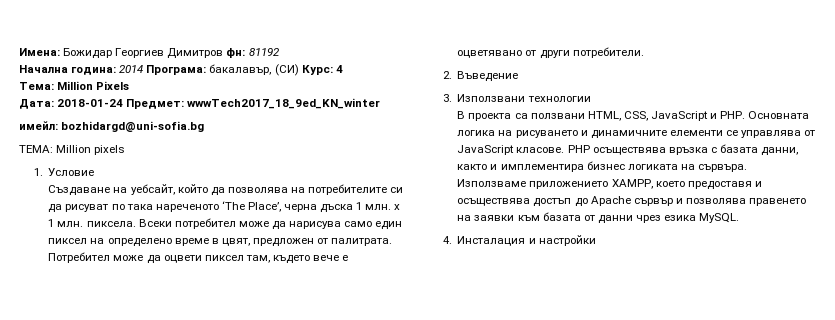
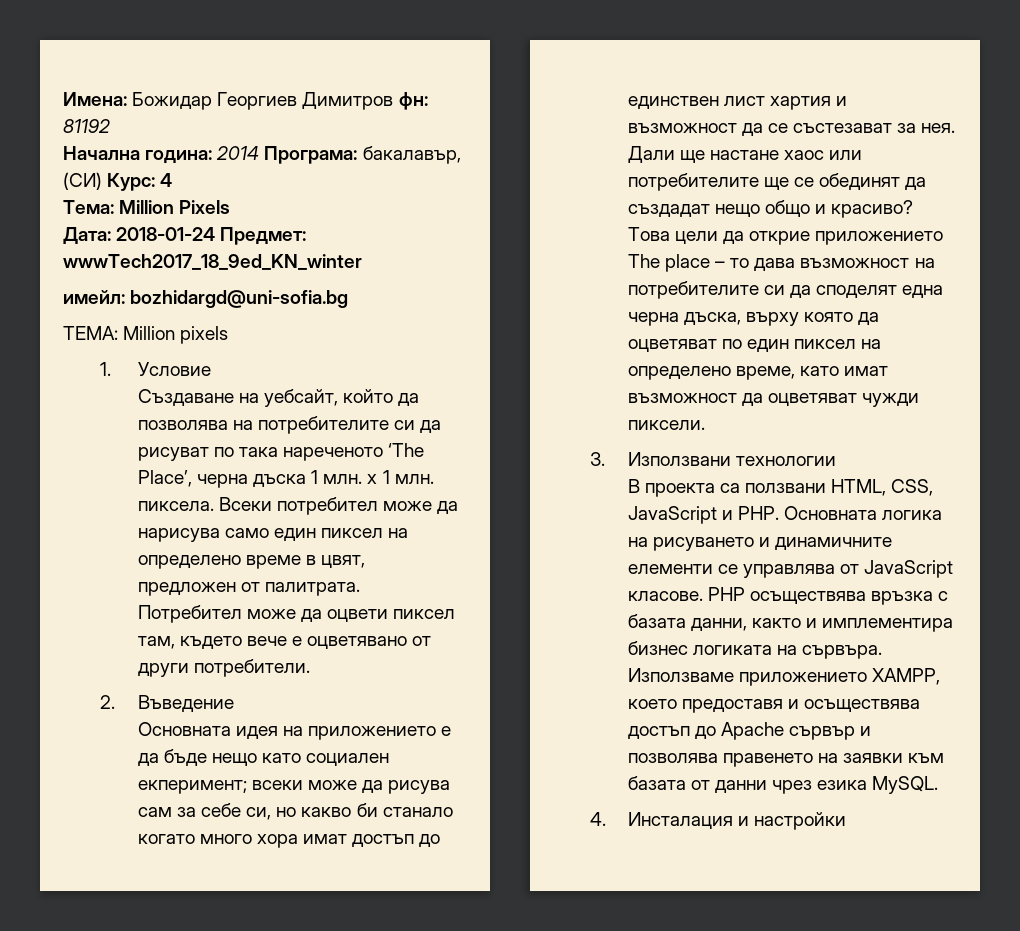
+ Основната идея на приложението е да бъде нещо като социален екперимент; всеки може да рисува сам за себе си, но какво би станало когато много хора имат достъп до единствен лист хартия и възможност да се състезават за нея. Дали ще настане хаос или потребителите ще се обединят да създадат нещо общо и красиво? Това цели да открие приложението The place – то дава възможност на потребителите си да споделят една черна дъска, върху която да оцветяват по един пиксел на определено време, като имат възможност да оцветяват чужди пиксели.

